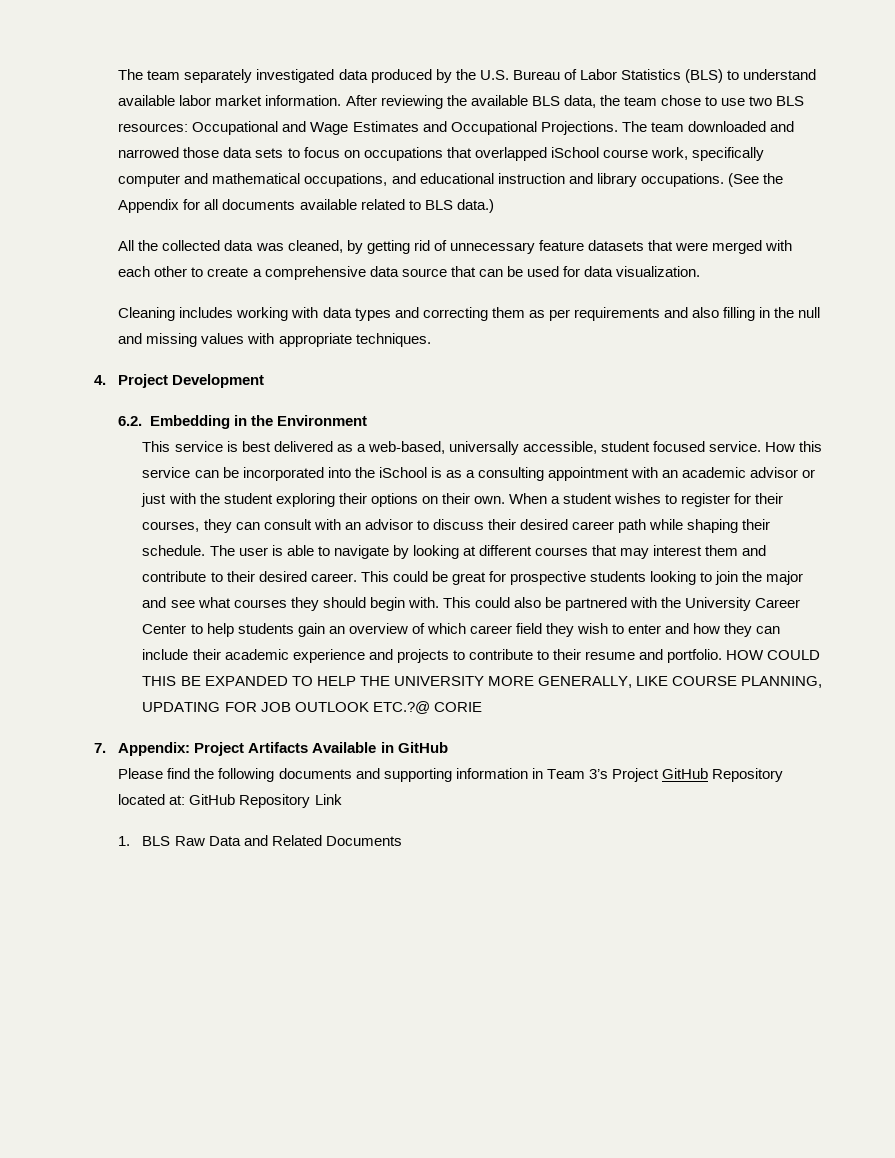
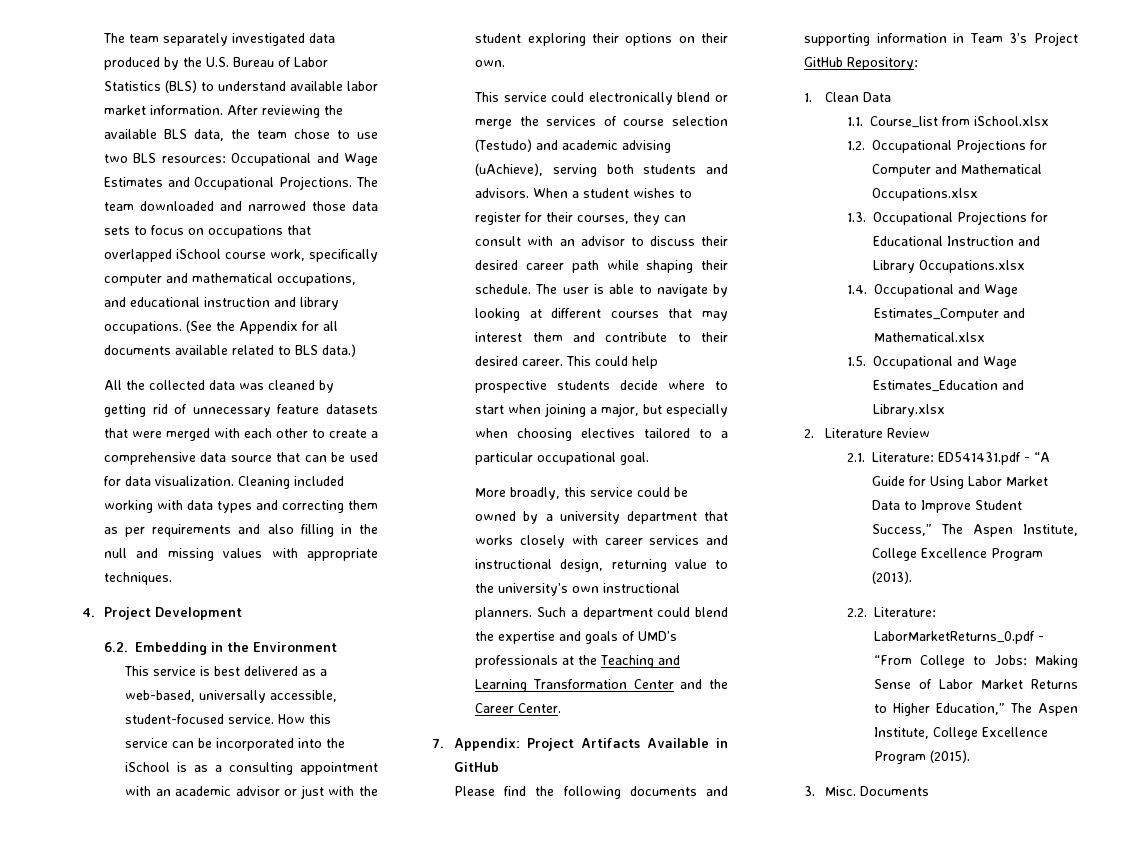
- All the collected data was cleaned, by getting rid of unnecessary feature datasets that were merged with each other to create a comprehensive data source that can be used for data visualization.
- Cleaning includes working with data types and correcting them as per requirements and also filling in the null and missing values with appropriate techniques.
+ All the collected data was cleaned by getting rid of unnecessary feature datasets that were merged with each other to create a comprehensive data source that can be used for data visualization. Cleaning included working with data types and correcting them as per requirements and also filling in the null and missing values with appropriate techniques.
- This service is best delivered as a web-based, universally accessible, student focused service.
+ This service is best delivered as a web-based, universally accessible, student-focused service.
- How this service can be incorporated into the iSchool is as a consulting appointment with an academic advisor or just with the student exploring their options on their own. When a student wishes to register for their courses, they can consult with an advisor to discuss their desired career path while shaping their schedule.
+ How this service can be incorporated into the iSchool is as a consulting appointment with an academic advisor or just with the student exploring their options on their own.
+ This service could electronically blend or merge the services of course selection (Testudo) and academic advising (uAchieve), serving both students and advisors. When a student wishes to register for their courses, they can consult with an advisor to discuss their desired career path while shaping their schedule.
- This could be great for prospective students looking to join the major and see what courses they should begin with. This could also be partnered with the University Career Center to help students gain an overview of which career field they wish to enter and how they can include their academic experience and projects to contribute to their resume and portfolio. HOW COULD THIS BE EXPANDED TO HELP THE UNIVERSITY MORE GENERALLY, LIKE COURSE PLANNING, UPDATING FOR JOB OUTLOOK ETC.?@ CORIE
+ This could help prospective students decide where to start when joining a major, but especially when choosing electives tailored to a particular occupational goal.
+ More broadly, this service could be owned by a university department that works closely with career services and instructional design, returning value to the university’s own instructional planners. Such a department could blend the expertise and goals of UMD’s professionals at the Teaching and Learning Transformation Center and the Career Center.
- Please find the following documents and supporting information in Team 3’s Project GitHub Repository located at: GitHub Repository Link
+ Please find the following documents and supporting information in Team 3’s Project GitHub Repository:
- 1. BLS Raw Data and Related Documents
+ 1. Clean Data
+ 1.1. Course_list from iSchool.xlsx
+ 1.2. Occupational Projections for Computer and Mathematical Occupations.xlsx
+ 1.3. Occupational Projections for Educational Instruction and Library Occupations.xlsx
+ 1.4. Occupational and Wage Estimates_Computer and Mathematical.xlsx
+ 1.5. Occupational and Wage Estimates_Education and Library.xlsx
+ 2. Literature Review
+ 2.1. Literature: ED541431.pdf - “A Guide for Using Labor Market Data to Improve Student Success,” The Aspen Institute, College Excellence Program (2013).
+ 2.2. Literature: LaborMarketReturns_0.pdf - “From College to Jobs: Making Sense of Labor Market Returns to Higher Education,” The Aspen Institute, College Excellence Program (2015).
+ 3. Misc. Documents

